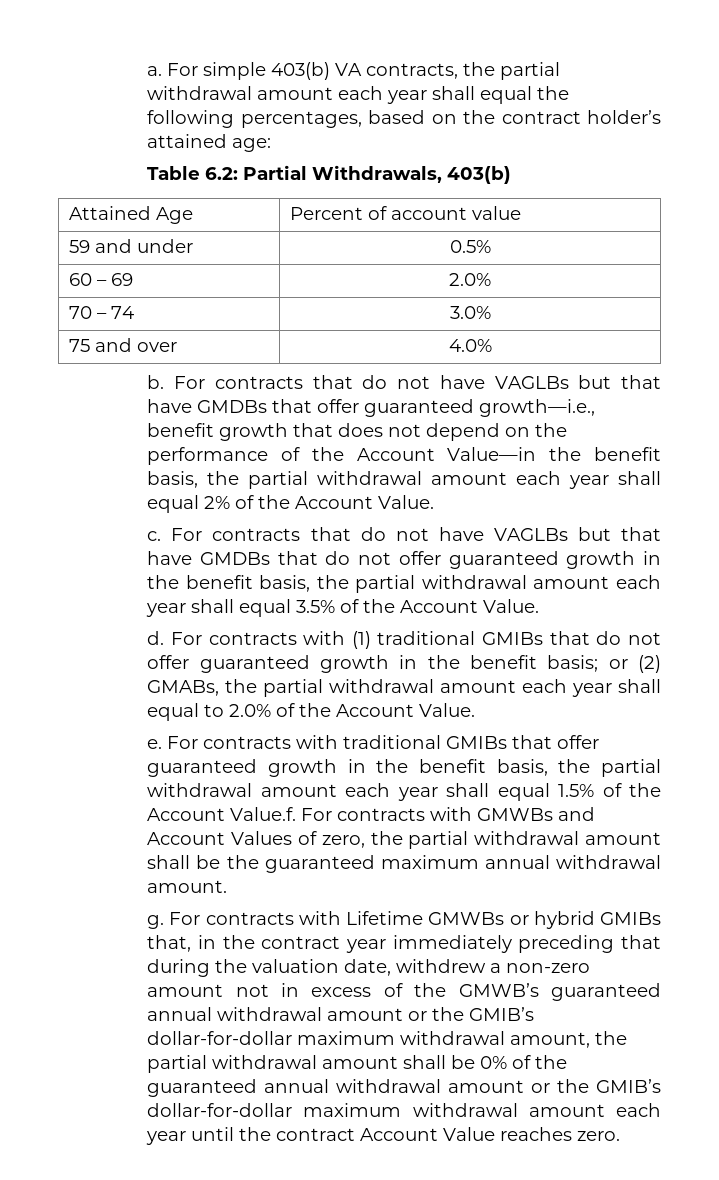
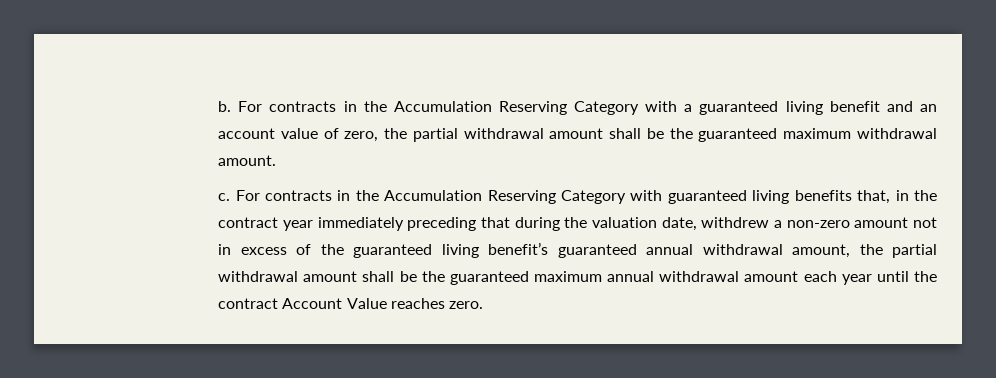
- a. For simple 403(b) VA contracts, the partial withdrawal amount each year shall equal the following percentages, based on the contract holder’s attained age:
- Table 6.2: Partial Withdrawals, 403(b)
- Attained Age | Percent of account value
- 59 and under | 0.5%
- 60 – 69 | 2.0%
- 70 – 74 | 3.0%
- 75 and over | 4.0%
- b. For contracts that do not have VAGLBs but that have GMDBs that offer guaranteed growth—i.e., benefit growth that does not depend on the performance of the Account Value—in the benefit basis, the partial withdrawal amount each year shall equal 2% of the Account Value.
- c. For contracts that do not have VAGLBs but that have GMDBs that do not offer guaranteed growth in the benefit basis, the partial withdrawal amount each year shall equal 3.5% of the Account Value.
- d. For contracts with (1) traditional GMIBs that do not offer guaranteed growth in the benefit basis; or (2) GMABs, the partial withdrawal amount each year shall equal to 2.0% of the Account Value.
- e. For contracts with traditional GMIBs that offer guaranteed growth in the benefit basis, the partial withdrawal amount each year shall equal 1.5% of the Account Value.f. For contracts with GMWBs and Account Values of zero, the partial withdrawal amount shall be the guaranteed maximum annual withdrawal amount.
+ b. For contracts in the Accumulation Reserving Category with a guaranteed living benefit and an account value of zero, the partial withdrawal amount shall be the guaranteed maximum withdrawal amount.
- g. For contracts with Lifetime GMWBs or hybrid GMIBs that, in the contract year immediately preceding that during the valuation date, withdrew a non-zero amount not in excess of the GMWB’s guaranteed annual withdrawal amount or the GMIB’s dollar-for-dollar maximum withdrawal amount, the partial withdrawal amount shall be 0% of the guaranteed annual withdrawal amount or the GMIB’s dollar-for-dollar maximum withdrawal amount each year until the contract Account Value reaches zero.
+ c. For contracts in the Accumulation Reserving Category with guaranteed living benefits that, in the contract year immediately preceding that during the valuation date, withdrew a non-zero amount not in excess of the guaranteed living benefit’s guaranteed annual withdrawal amount, the partial withdrawal amount shall be the guaranteed maximum annual withdrawal amount each year until the contract Account Value reaches zero.

